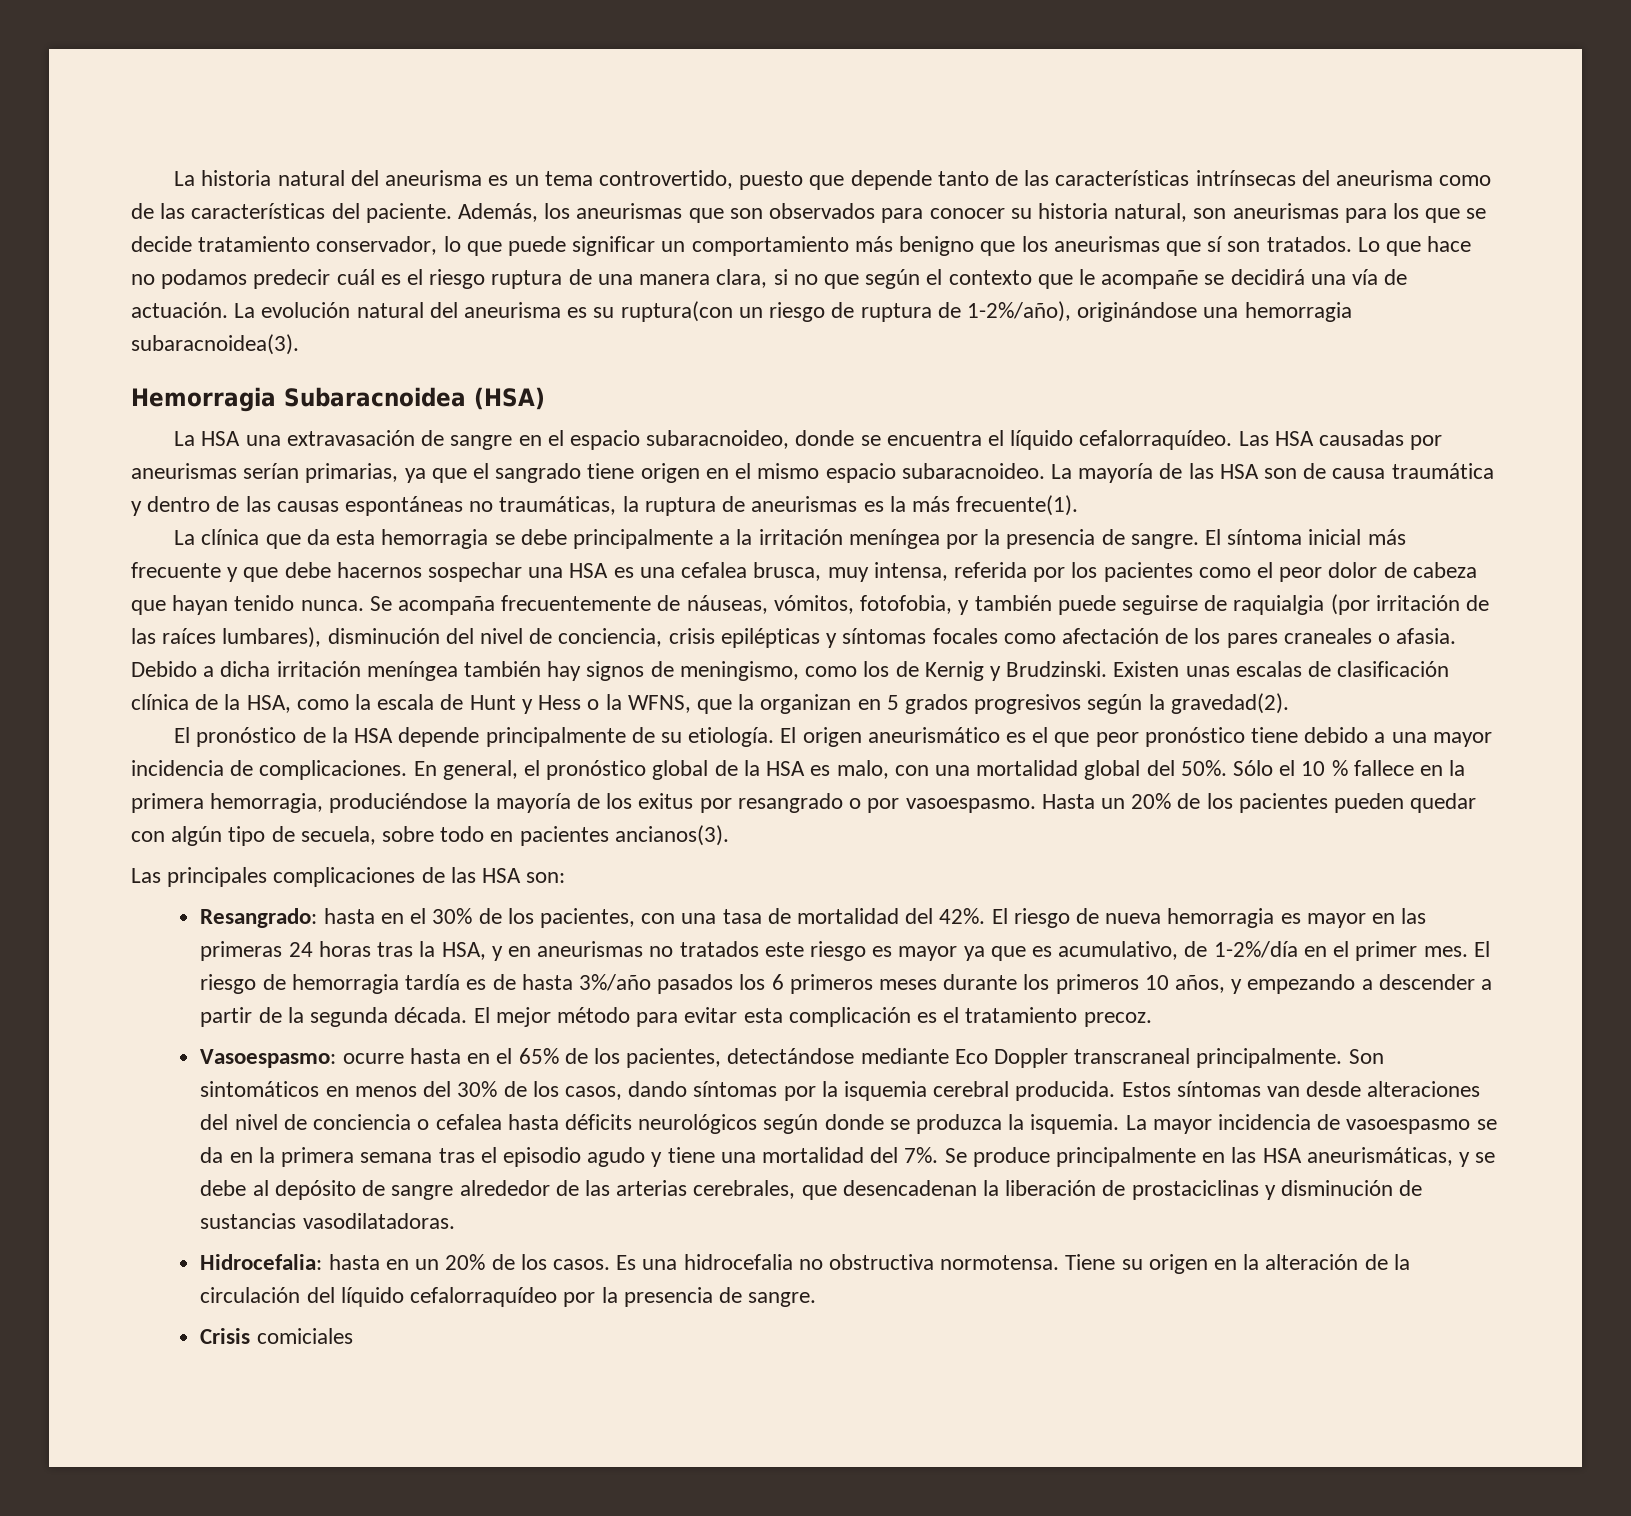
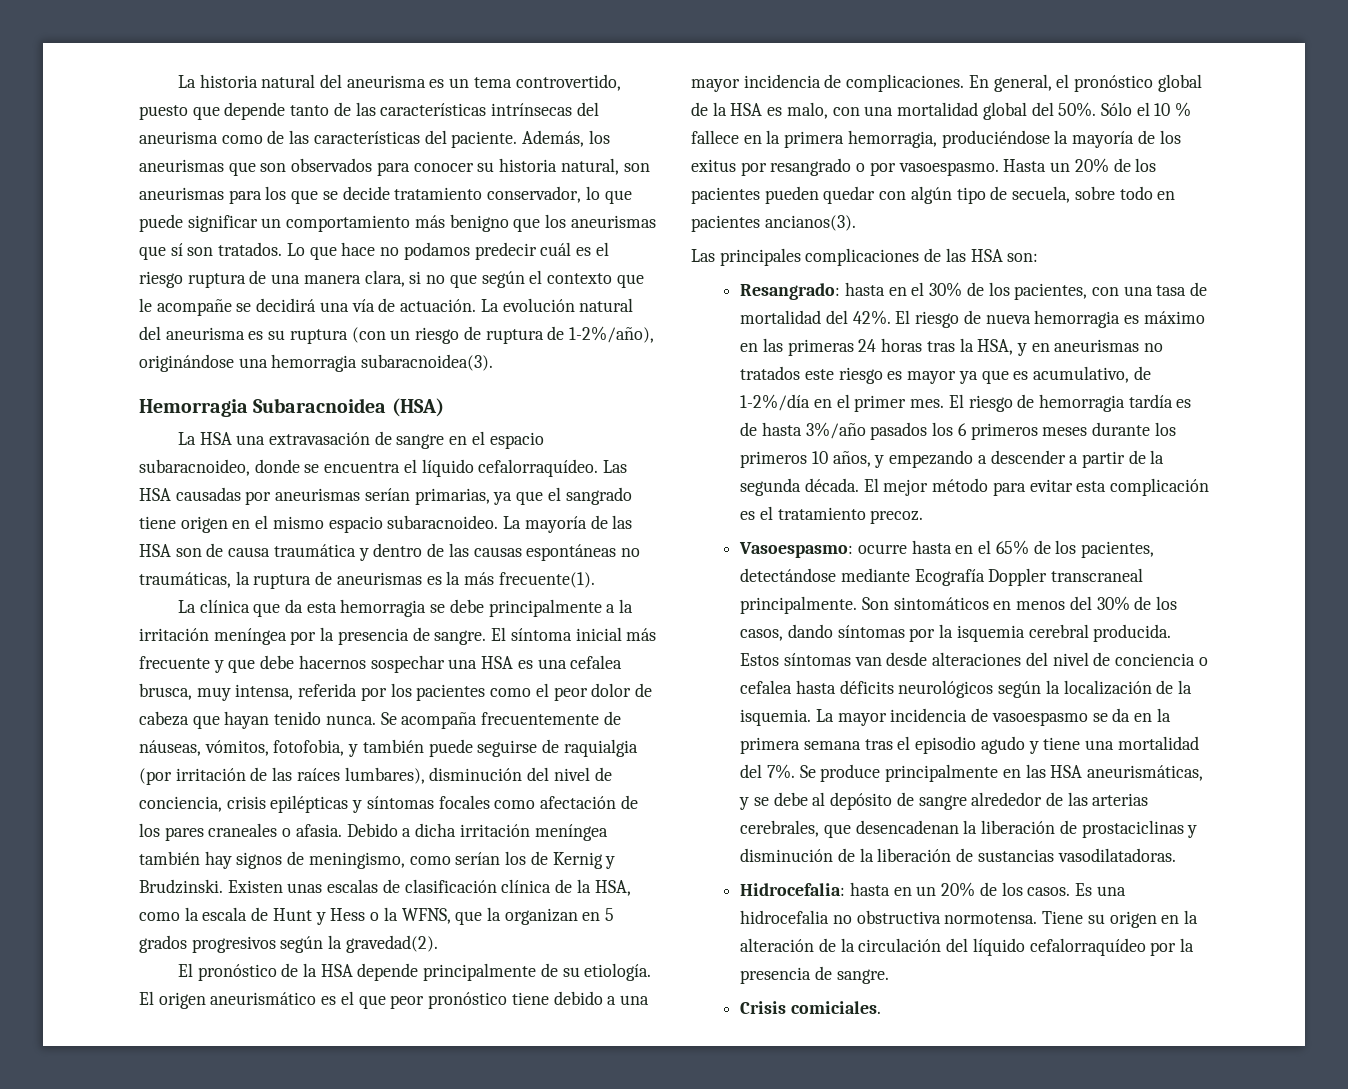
- La evolución natural del aneurisma es su ruptura(con un riesgo de ruptura de 1-2%/año), originándose una hemorragia subaracnoidea(3).
+ La evolución natural del aneurisma es su ruptura (con un riesgo de ruptura de 1-2%/año), originándose una hemorragia subaracnoidea(3).
- Debido a dicha irritación meníngea también hay signos de meningismo, como los de Kernig y Brudzinski.
+ Debido a dicha irritación meníngea también hay signos de meningismo, como serían los de Kernig y Brudzinski.
- El riesgo de nueva hemorragia es mayor en las primeras 24 horas tras la HSA, y en aneurismas no tratados este riesgo es mayor ya que es acumulativo, de 1-2%/día en el primer mes.
+ El riesgo de nueva hemorragia es máximo en las primeras 24 horas tras la HSA, y en aneurismas no tratados este riesgo es mayor ya que es acumulativo, de 1-2%/día en el primer mes.
- Vasoespasmo: ocurre hasta en el 65% de los pacientes, detectándose mediante Eco Doppler transcraneal principalmente.
+ Vasoespasmo: ocurre hasta en el 65% de los pacientes, detectándose mediante Ecografía Doppler transcraneal principalmente.
- Estos síntomas van desde alteraciones del nivel de conciencia o cefalea hasta déficits neurológicos según donde se produzca la isquemia.
+ Estos síntomas van desde alteraciones del nivel de conciencia o cefalea hasta déficits neurológicos según la localización de la isquemia.
- Se produce principalmente en las HSA aneurismáticas, y se debe al depósito de sangre alrededor de las arterias cerebrales, que desencadenan la liberación de prostaciclinas y disminución de sustancias vasodilatadoras.
+ Se produce principalmente en las HSA aneurismáticas, y se debe al depósito de sangre alrededor de las arterias cerebrales, que desencadenan la liberación de prostaciclinas y disminución de la liberación de sustancias vasodilatadoras.
- Crisis comiciales
+ Crisis comiciales.

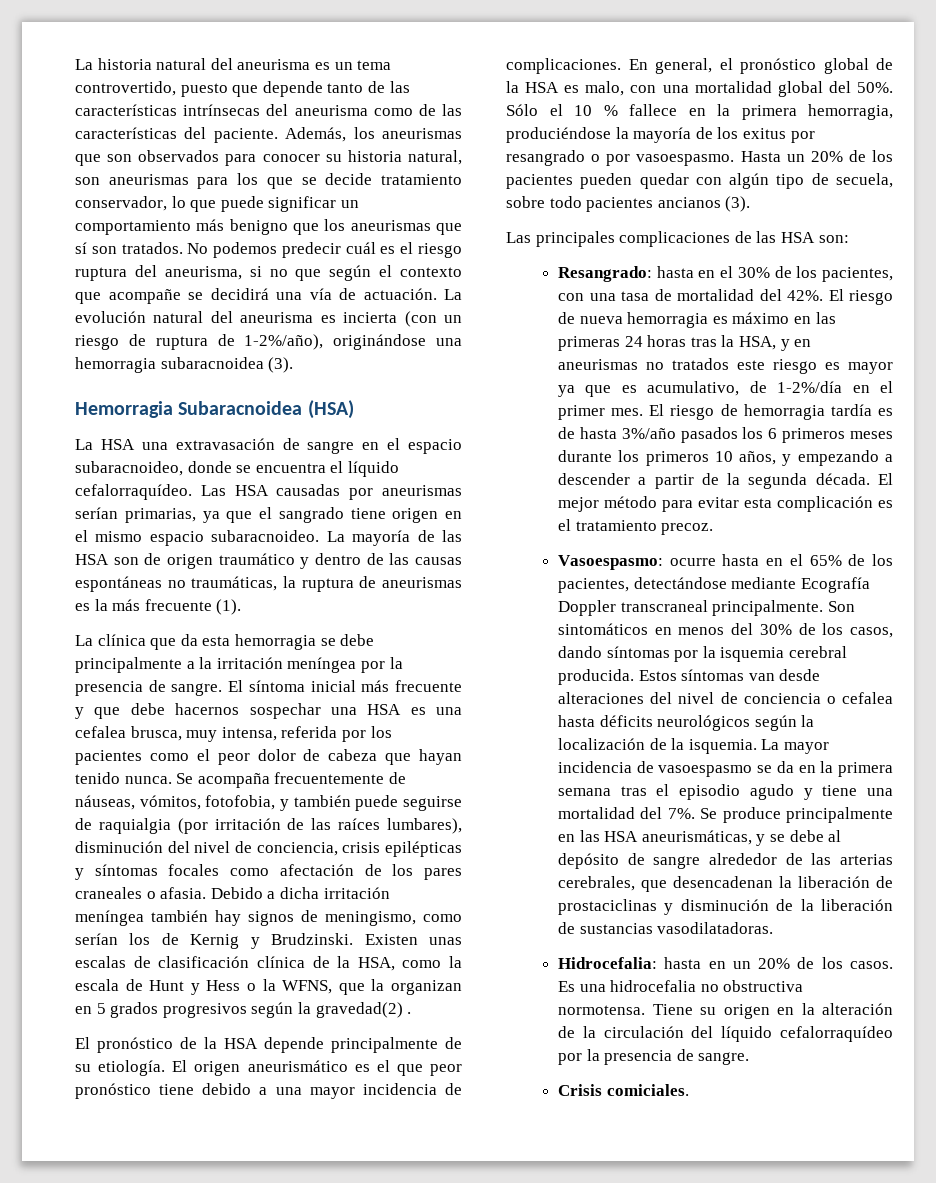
- Lo que hace no podamos predecir cuál es el riesgo ruptura de una manera clara, si no que según el contexto que le acompañe se decidirá una vía de actuación.
+ No podemos predecir cuál es el riesgo ruptura del aneurisma, si no que según el contexto que acompañe se decidirá una vía de actuación.
- La evolución natural del aneurisma es su ruptura (con un riesgo de ruptura de 1-2%/año), originándose una hemorragia subaracnoidea(3).
+ La evolución natural del aneurisma es incierta (con un riesgo de ruptura de 1-2%/año), originándose una hemorragia subaracnoidea (3).
- La mayoría de las HSA son de causa traumática y dentro de las causas espontáneas no traumáticas, la ruptura de aneurismas es la más frecuente(1).
+ La mayoría de las HSA son de origen traumático y dentro de las causas espontáneas no traumáticas, la ruptura de aneurismas es la más frecuente (1).
- Existen unas escalas de clasificación clínica de la HSA, como la escala de Hunt y Hess o la WFNS, que la organizan en 5 grados progresivos según la gravedad(2).
+ Existen unas escalas de clasificación clínica de la HSA, como la escala de Hunt y Hess o la WFNS, que la organizan en 5 grados progresivos según la gravedad(2) .
- Hasta un 20% de los pacientes pueden quedar con algún tipo de secuela, sobre todo en pacientes ancianos(3).
+ Hasta un 20% de los pacientes pueden quedar con algún tipo de secuela, sobre todo pacientes ancianos (3).

